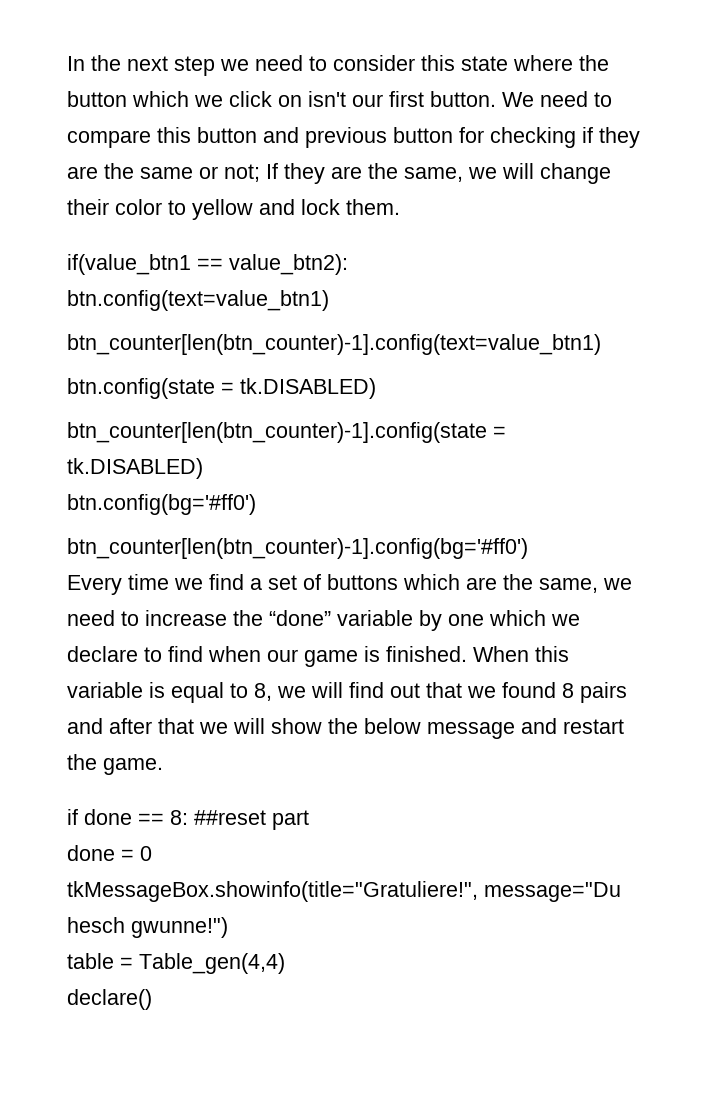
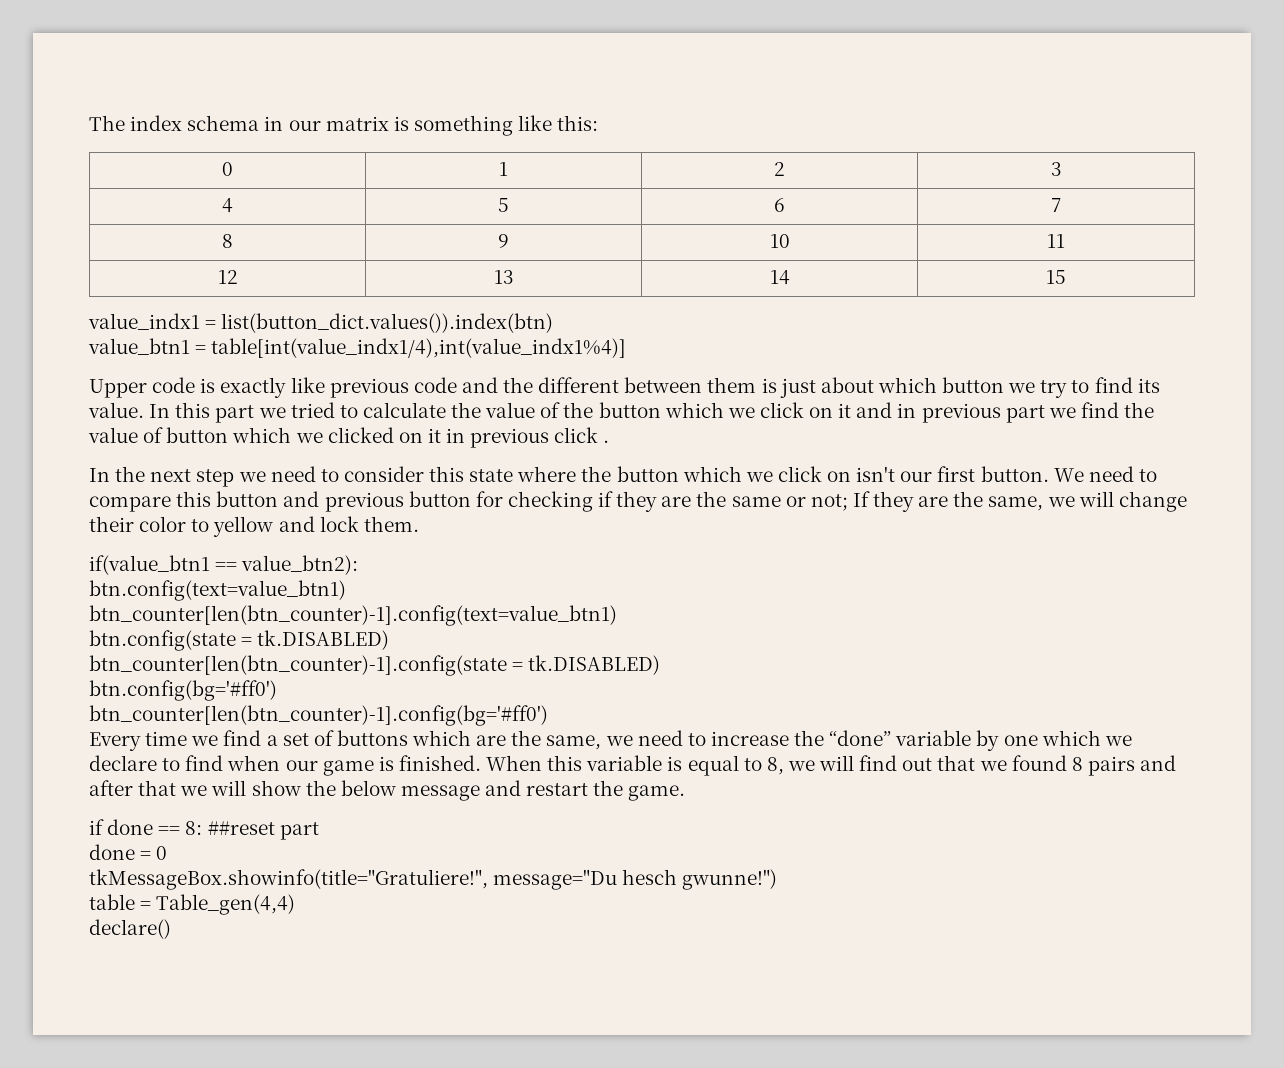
+ The index schema in our matrix is something like this:
+ 0 | 1 | 2 | 3
+ 4 | 5 | 6 | 7
+ 8 | 9 | 10 | 11
+ 12 | 13 | 14 | 15
+ value_indx1 = list(button_dict.values()).index(btn)
+ value_btn1 = table[int(value_indx1/4),int(value_indx1%4)]
+ Upper code is exactly like previous code and the different between them is just about which button we try to find its value. In this part we tried to calculate the value of the button which we click on it and in previous part we find the value of button which we clicked on it in previous click .

